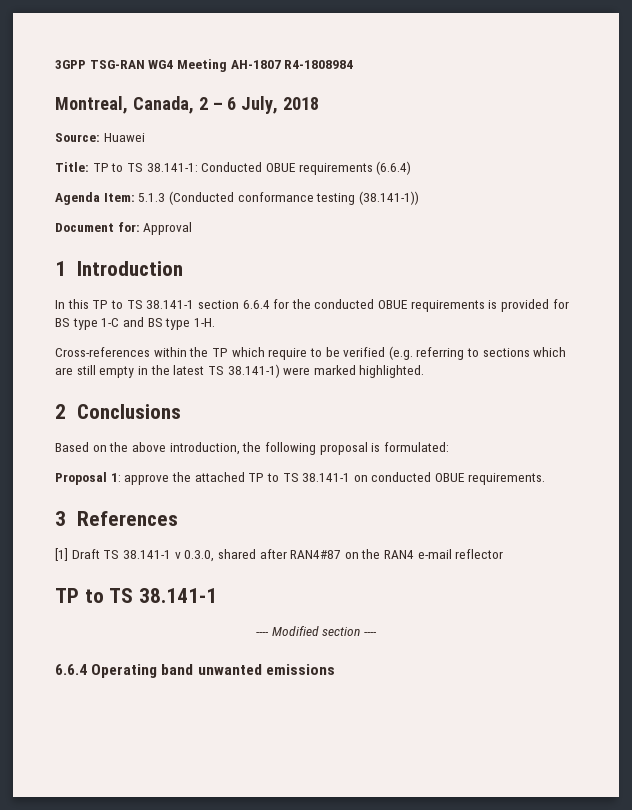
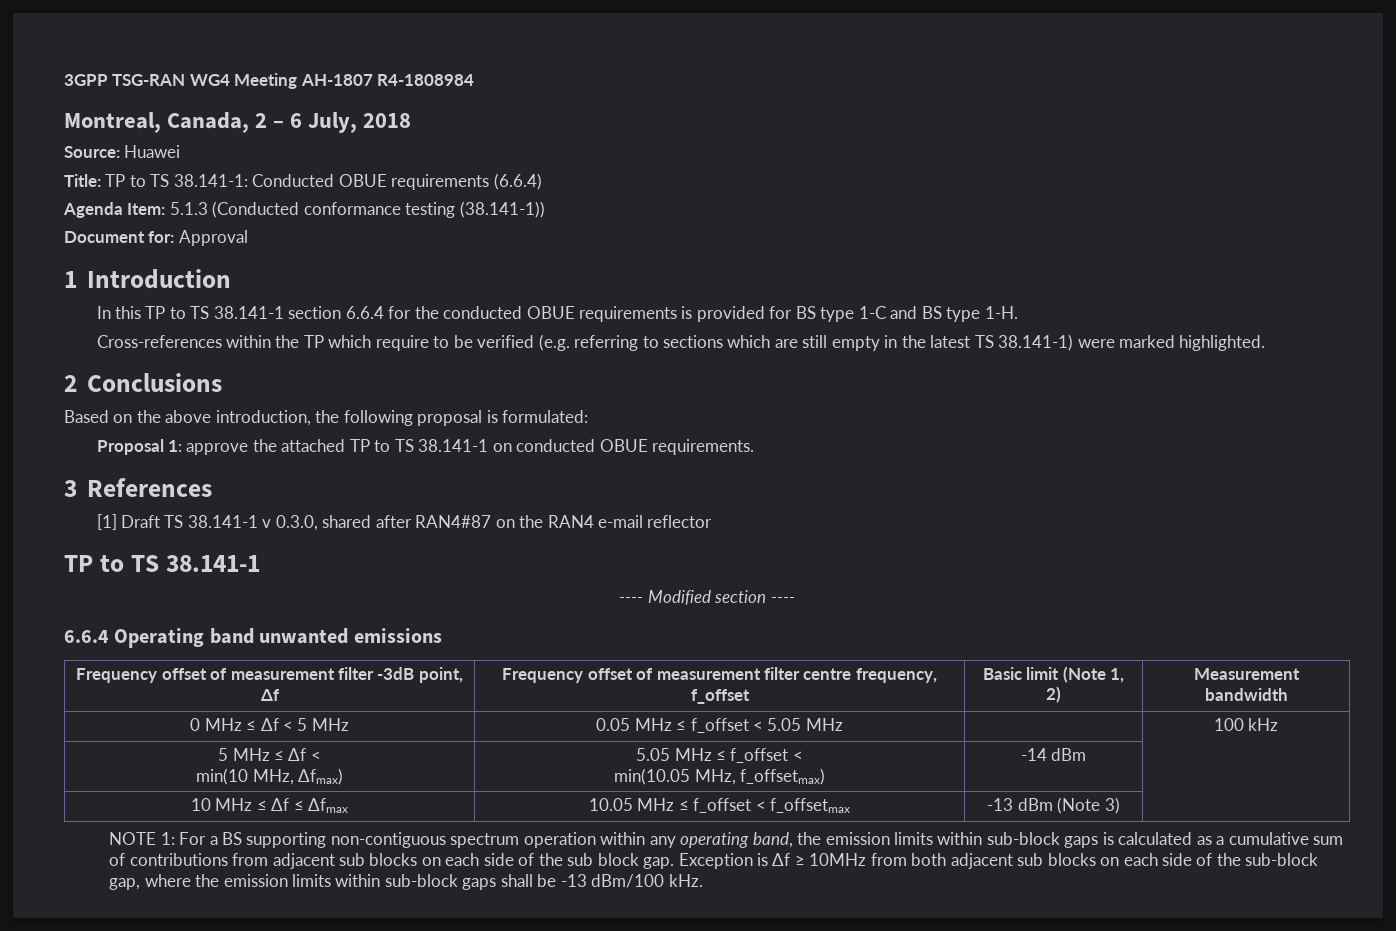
+ Frequency offset of measurement filter -3dB point, Δf | Frequency offset of measurement filter centre frequency, f_offset | Basic limit (Note 1, 2) | Measurement bandwidth
+ 0 MHz ≤ Δf < 5 MHz | 0.05 MHz ≤ f_offset < 5.05 MHz | | 100 kHz
+ 5 MHz ≤ Δf <
+ min(10 MHz, Δfmax) | 5.05 MHz ≤ f_offset <
+ min(10.05 MHz, f_offsetmax) | -14 dBm |
+ 10 MHz ≤ Δf ≤ Δfmax | 10.05 MHz ≤ f_offset < f_offsetmax | -13 dBm (Note 3) |
+ NOTE 1: For a BS supporting non-contiguous spectrum operation within any operating band, the emission limits within sub-block gaps is calculated as a cumulative sum of contributions from adjacent sub blocks on each side of the sub block gap. Exception is Δf ≥ 10MHz from both adjacent sub blocks on each side of the sub-block gap, where the emission limits within sub-block gaps shall be -13 dBm/100 kHz.

